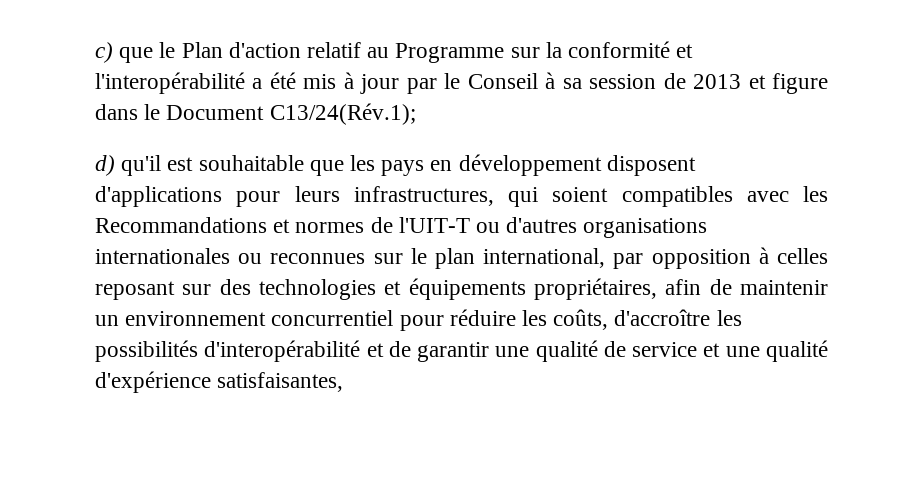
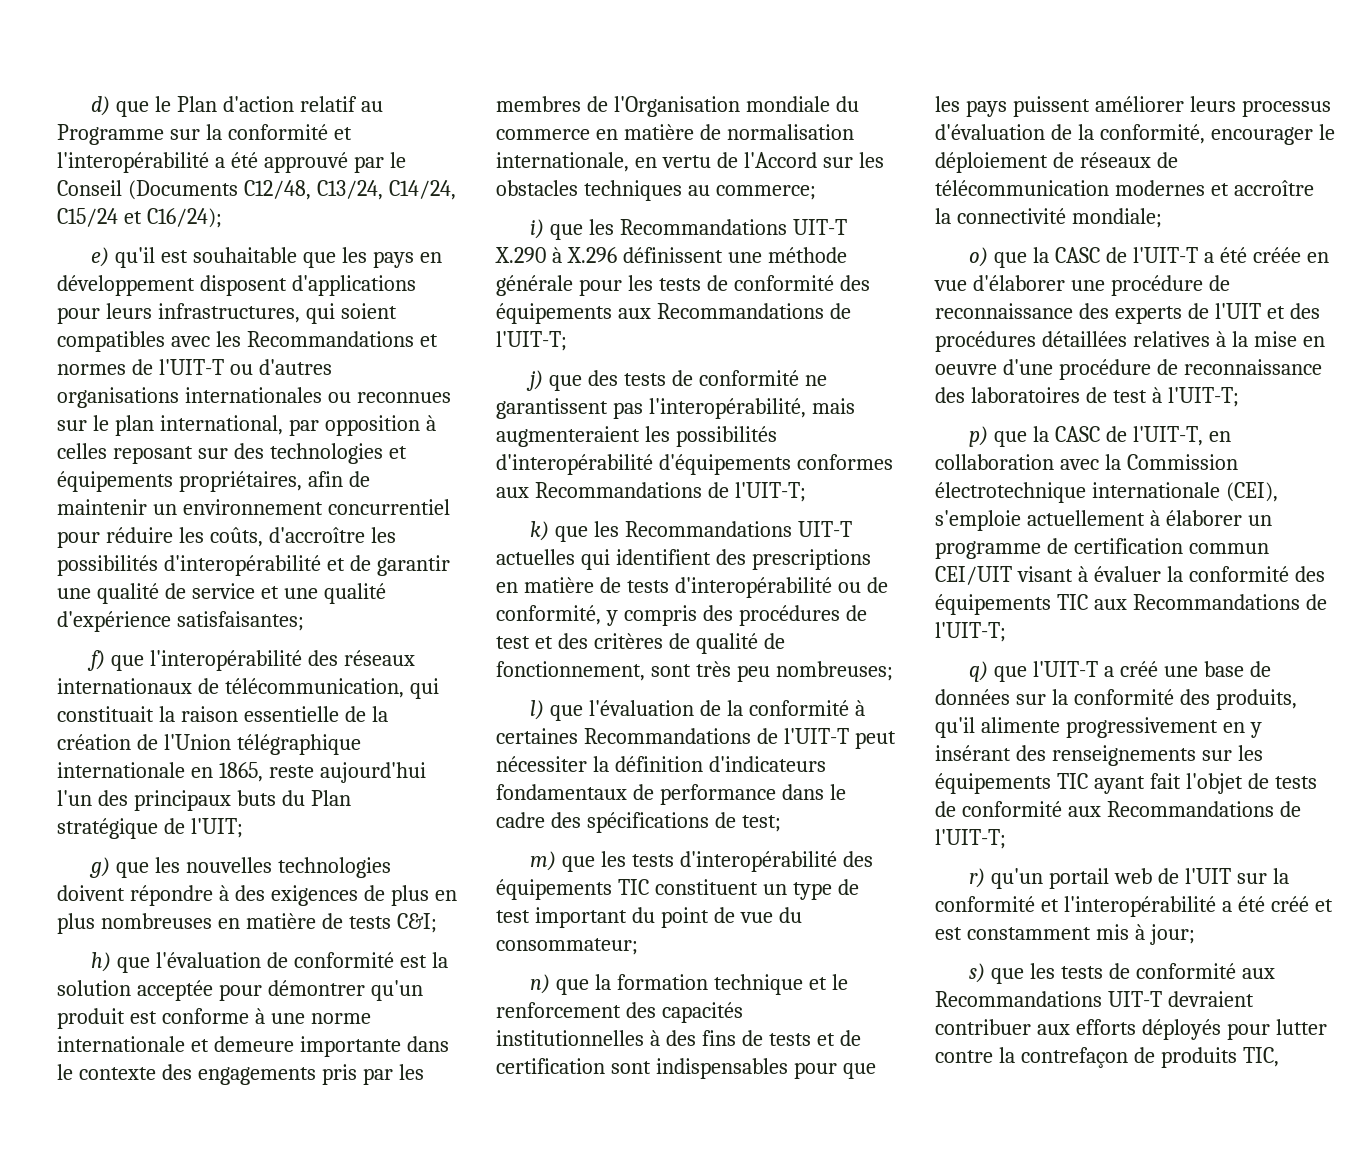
- c) que le Plan d'action relatif au Programme sur la conformité et l'interopérabilité a été mis à jour par le Conseil à sa session de 2013 et figure dans le Document C13/24(Rév.1);
- d) qu'il est souhaitable que les pays en développement disposent d'applications pour leurs infrastructures, qui soient compatibles avec les Recommandations et normes de l'UIT-T ou d'autres organisations internationales ou reconnues sur le plan international, par opposition à celles reposant sur des technologies et équipements propriétaires, afin de maintenir un environnement concurrentiel pour réduire les coûts, d'accroître les possibilités d'interopérabilité et de garantir une qualité de service et une qualité d'expérience satisfaisantes,
+ d) que le Plan d'action relatif au Programme sur la conformité et l'interopérabilité a été approuvé par le Conseil (Documents C12/48, C13/24, C14/24, C15/24 et C16/24);
+ e) qu'il est souhaitable que les pays en développement disposent d'applications pour leurs infrastructures, qui soient compatibles avec les Recommandations et normes de l'UIT-T ou d'autres organisations internationales ou reconnues sur le plan international, par opposition à celles reposant sur des technologies et équipements propriétaires, afin de maintenir un environnement concurrentiel pour réduire les coûts, d'accroître les possibilités d'interopérabilité et de garantir une qualité de service et une qualité d'expérience satisfaisantes;
+ f) que l'interopérabilité des réseaux internationaux de télécommunication, qui constituait la raison essentielle de la création de l'Union télégraphique internationale en 1865, reste aujourd'hui l'un des principaux buts du Plan stratégique de l'UIT;
+ g) que les nouvelles technologies doivent répondre à des exigences de plus en plus nombreuses en matière de tests C&I;
+ h) que l'évaluation de conformité est la solution acceptée pour démontrer qu'un produit est conforme à une norme internationale et demeure importante dans le contexte des engagements pris par les membres de l'Organisation mondiale du commerce en matière de normalisation internationale, en vertu de l'Accord sur les obstacles techniques au commerce;
+ i) que les Recommandations UIT-T X.290 à X.296 définissent une méthode générale pour les tests de conformité des équipements aux Recommandations de l'UIT-T;
+ j) que des tests de conformité ne garantissent pas l'interopérabilité, mais augmenteraient les possibilités d'interopérabilité d'équipements conformes aux Recommandations de l'UIT-T;
+ k) que les Recommandations UIT-T actuelles qui identifient des prescriptions en matière de tests d'interopérabilité ou de conformité, y compris des procédures de test et des critères de qualité de fonctionnement, sont très peu nombreuses;
+ l) que l'évaluation de la conformité à certaines Recommandations de l'UIT-T peut nécessiter la définition d'indicateurs fondamentaux de performance dans le cadre des spécifications de test;
+ m) que les tests d'interopérabilité des équipements TIC constituent un type de test important du point de vue du consommateur;
+ n) que la formation technique et le renforcement des capacités institutionnelles à des fins de tests et de certification sont indispensables pour que les pays puissent améliorer leurs processus d'évaluation de la conformité, encourager le déploiement de réseaux de télécommunication modernes et accroître la connectivité mondiale;
+ o) que la CASC de l'UIT-T a été créée en vue d'élaborer une procédure de reconnaissance des experts de l'UIT et des procédures détaillées relatives à la mise en oeuvre d'une procédure de reconnaissance des laboratoires de test à l'UIT-T;
+ p) que la CASC de l'UIT-T, en collaboration avec la Commission électrotechnique internationale (CEI), s'emploie actuellement à élaborer un programme de certification commun CEI/UIT visant à évaluer la conformité des équipements TIC aux Recommandations de l'UIT-T;
+ q) que l'UIT-T a créé une base de données sur la conformité des produits, qu'il alimente progressivement en y insérant des renseignements sur les équipements TIC ayant fait l'objet de tests de conformité aux Recommandations de l'UIT-T;
+ r) qu'un portail web de l'UIT sur la conformité et l'interopérabilité a été créé et est constamment mis à jour;
+ s) que les tests de conformité aux Recommandations UIT-T devraient contribuer aux efforts déployés pour lutter contre la contrefaçon de produits TIC,

